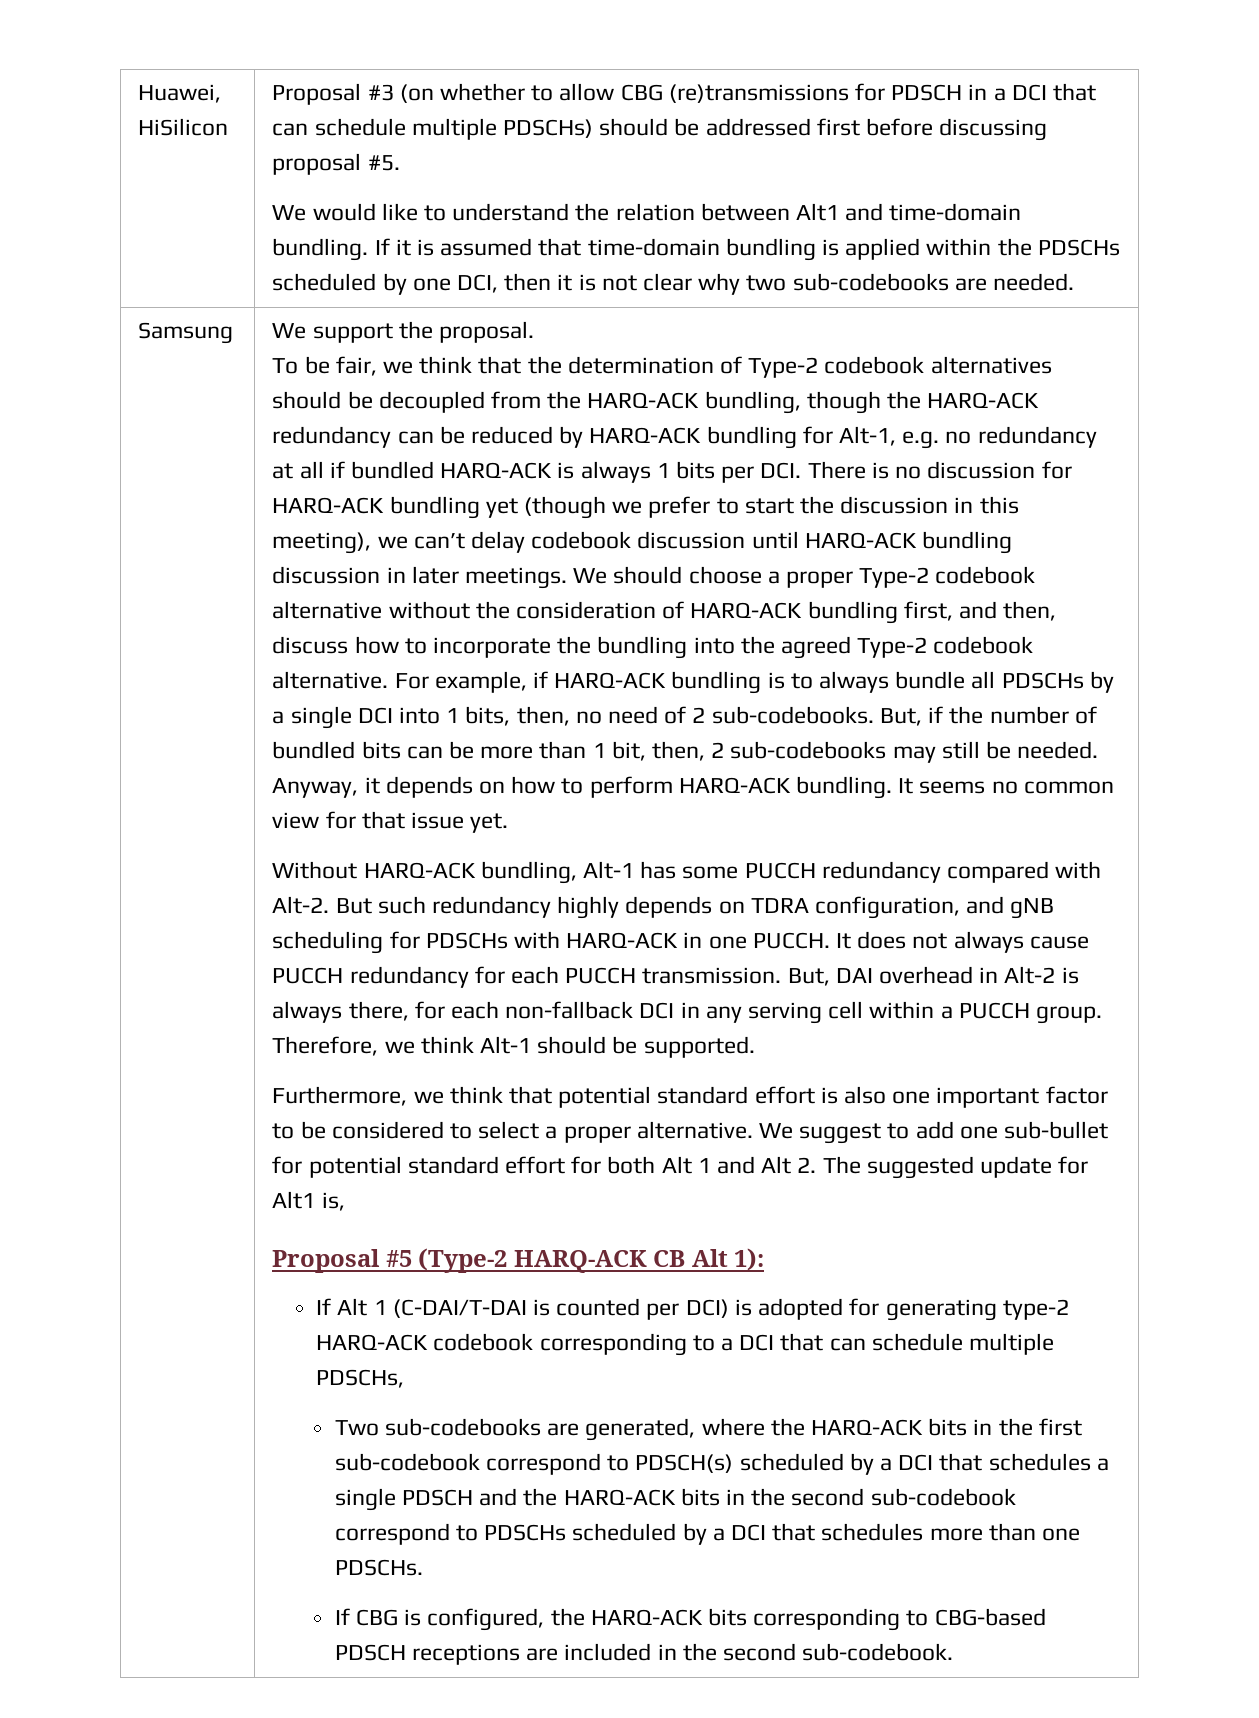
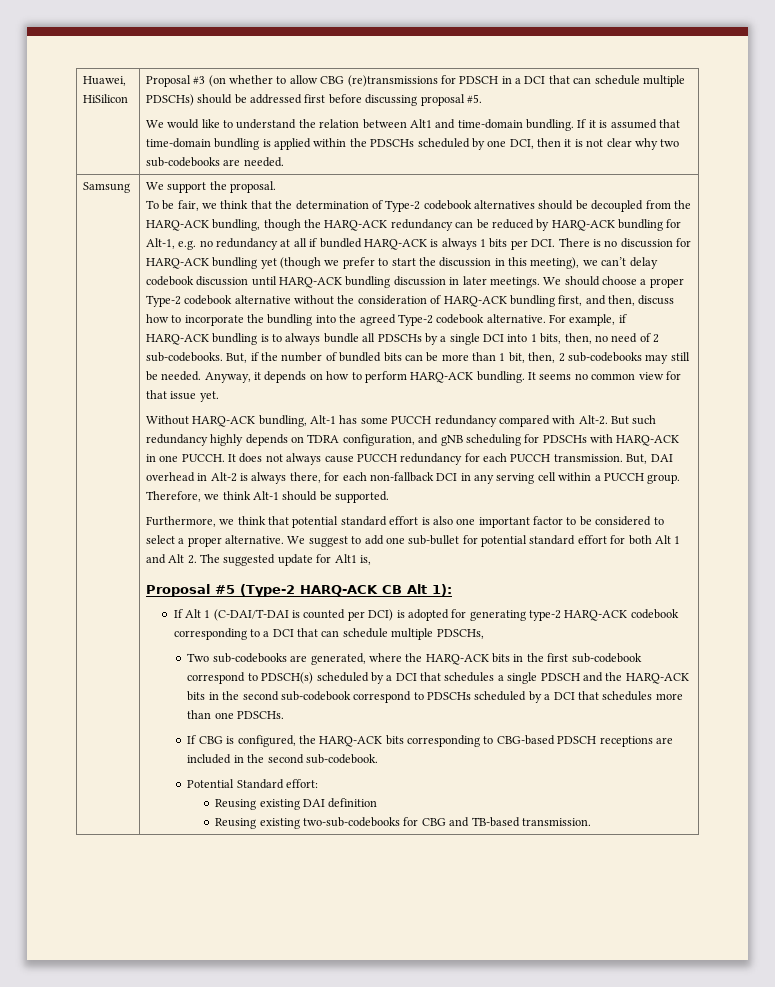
+ Potential Standard effort:
+ Reusing existing DAI definition
+ Reusing existing two-sub-codebooks for CBG and TB-based transmission.

